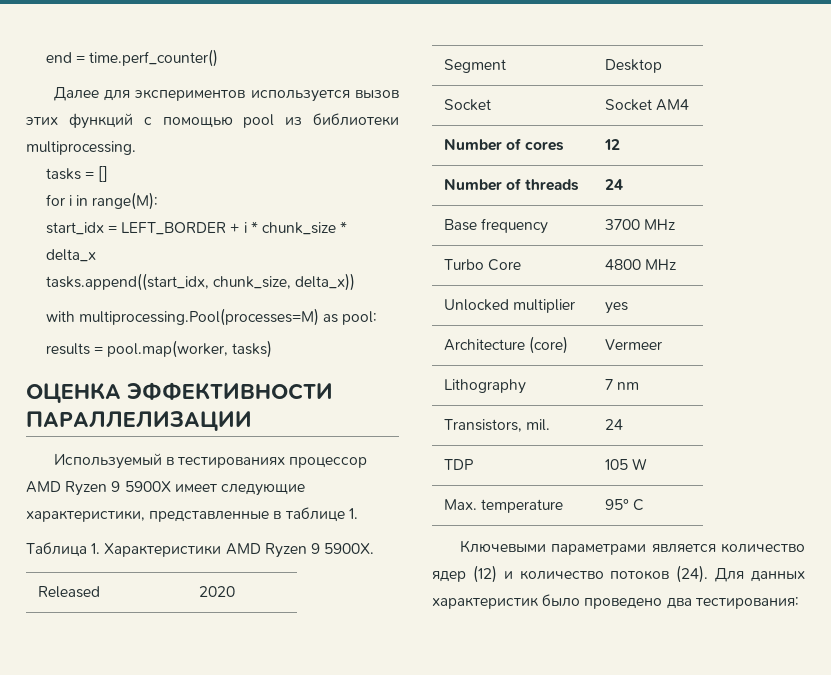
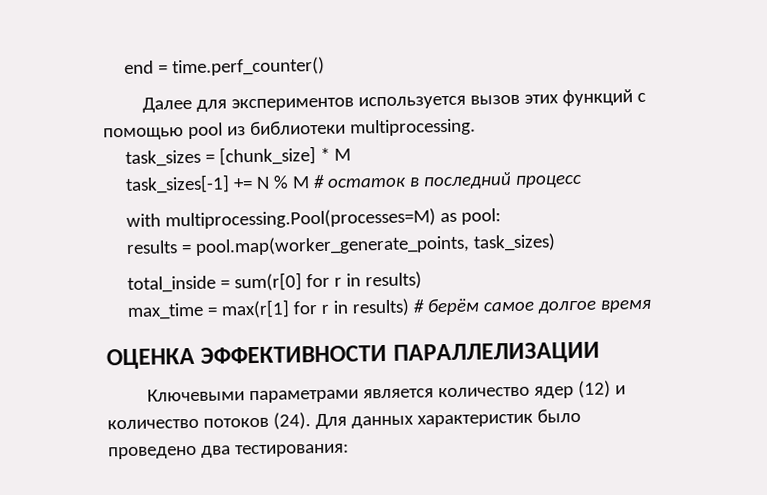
- tasks = []
- for i in range(M):
- start_idx = LEFT_BORDER + i * chunk_size * delta_x
- tasks.append((start_idx, chunk_size, delta_x))
+ task_sizes = [chunk_size] * M
+ task_sizes[-1] += N % M # остаток в последний процесс
- results = pool.map(worker, tasks)
+ results = pool.map(worker_generate_points, task_sizes)
+ total_inside = sum(r[0] for r in results)
+ max_time = max(r[1] for r in results) # берём самое долгое время
  ОЦЕНКА ЭФФЕКТИВНОСТИ ПАРАЛЛЕЛИЗАЦИИ
- Используемый в тестированиях процессор AMD Ryzen 9 5900X имеет следующие характеристики, представленные в таблице 1.
- Таблица 1. Характеристики AMD Ryzen 9 5900X.
- Released | 2020
- Segment | Desktop
- Socket | Socket AM4
- Number of cores | 12
- Number of threads | 24
- Base frequency | 3700 MHz
- Turbo Core | 4800 MHz
- Unlocked multiplier | yes
- Architecture (core) | Vermeer
- Lithography | 7 nm
- Transistors, mil. | 24
- TDP | 105 W
- Max. temperature | 95° C

